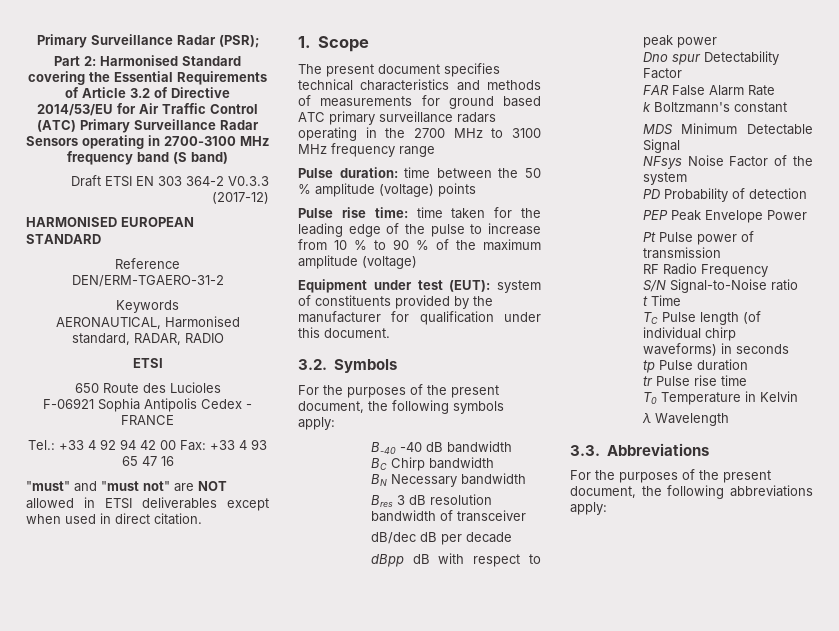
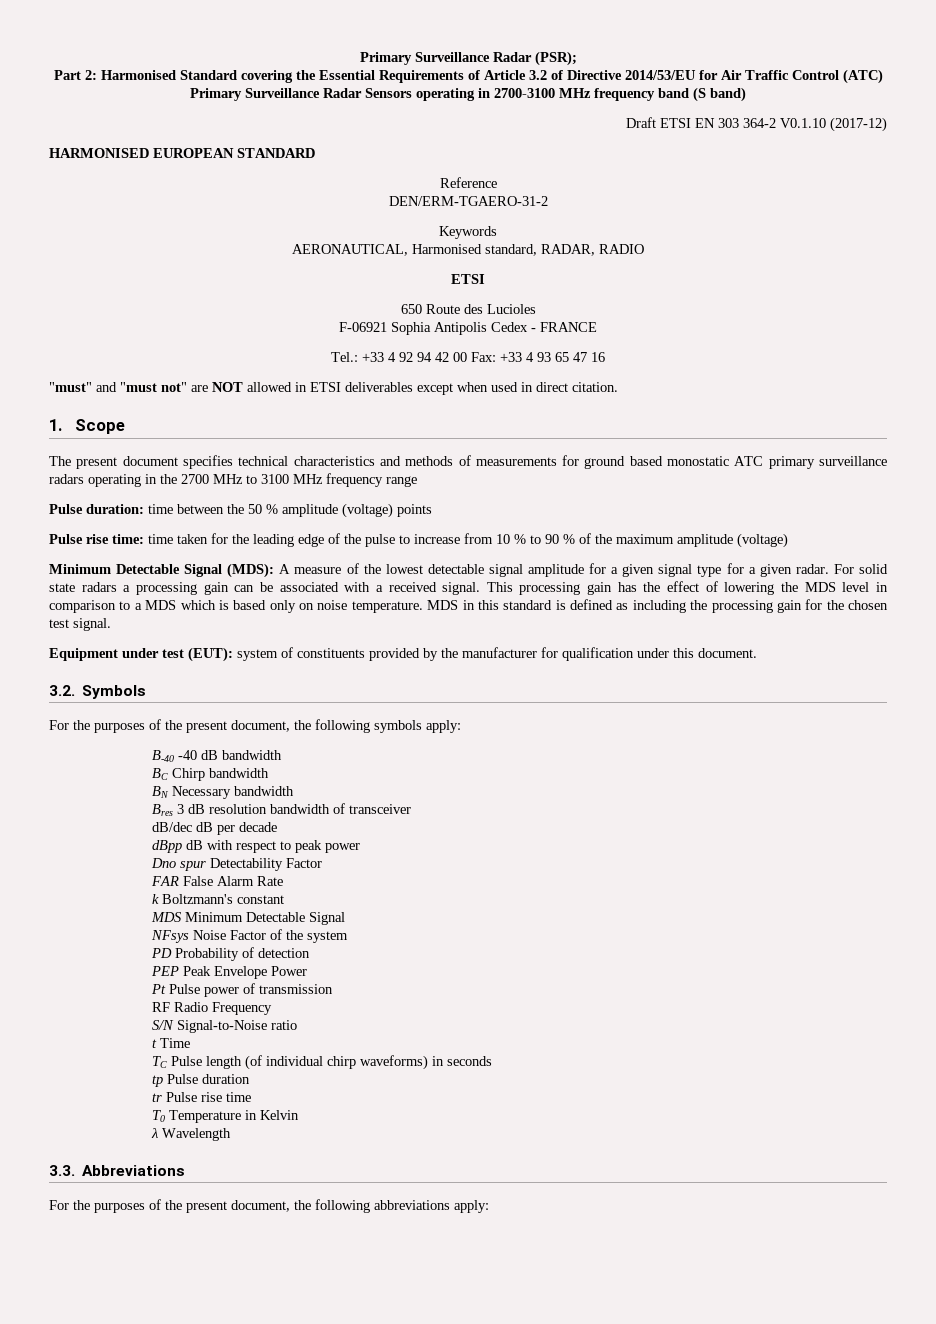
- Draft ETSI EN 303 364-2 V0.3.3 (2017-12)
+ Draft ETSI EN 303 364-2 V0.1.10 (2017-12)
- The present document specifies technical characteristics and methods of measurements for ground based ATC primary surveillance radars operating in the 2700 MHz to 3100 MHz frequency range
+ The present document specifies technical characteristics and methods of measurements for ground based monostatic ATC primary surveillance radars operating in the 2700 MHz to 3100 MHz frequency range
+ Minimum Detectable Signal (MDS): A measure of the lowest detectable signal amplitude for a given signal type for a given radar. For solid state radars a processing gain can be associated with a received signal. This processing gain has the effect of lowering the MDS level in comparison to a MDS which is based only on noise temperature. MDS in this standard is defined as including the processing gain for the chosen test signal.

